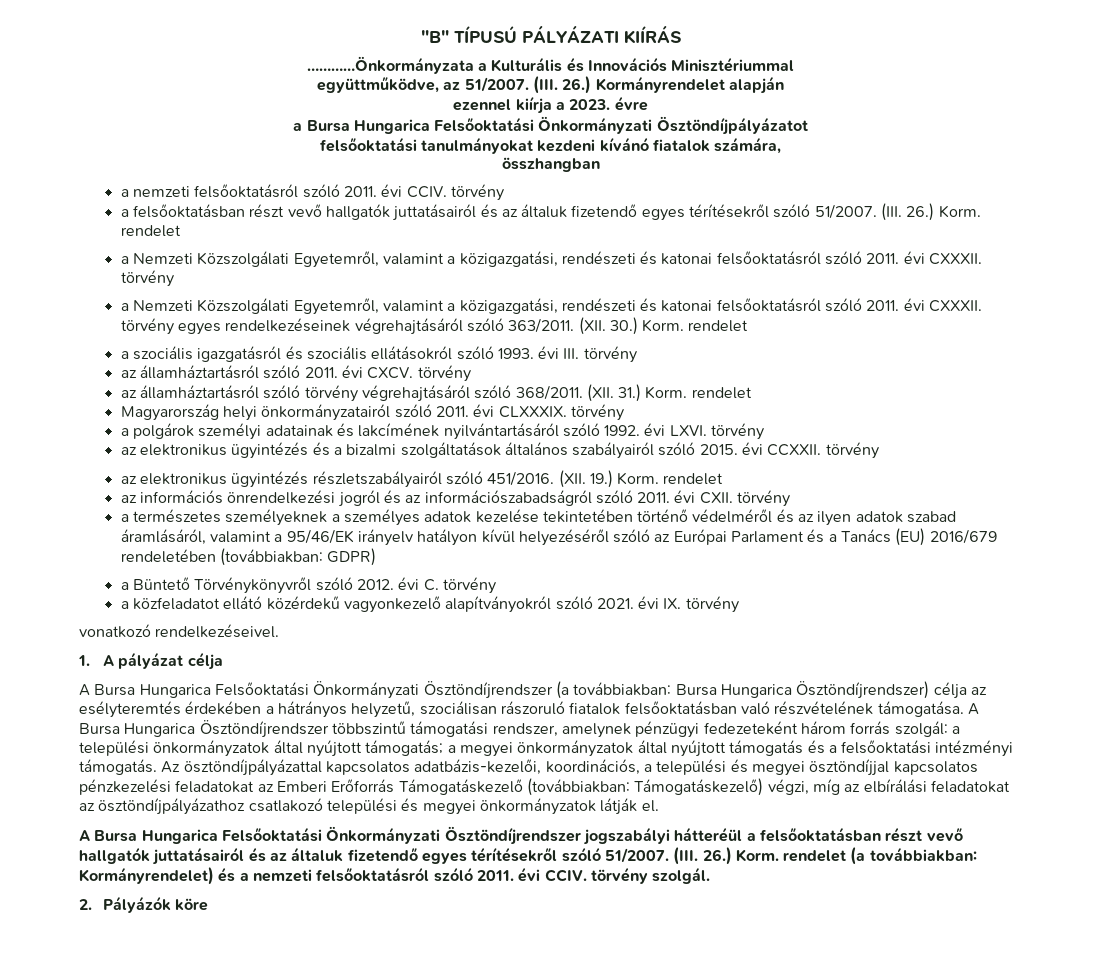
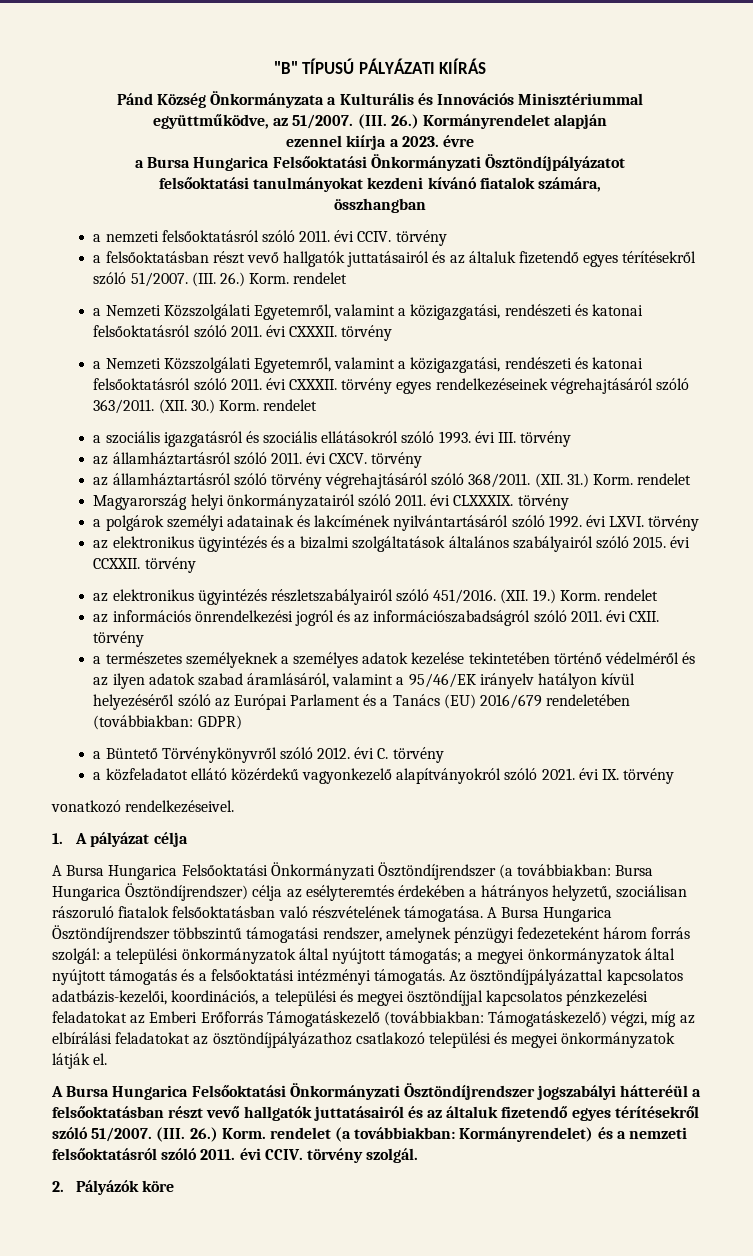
- …………Önkormányzata a Kulturális és Innovációs Minisztériummal
+ Pánd Község Önkormányzata a Kulturális és Innovációs Minisztériummal

